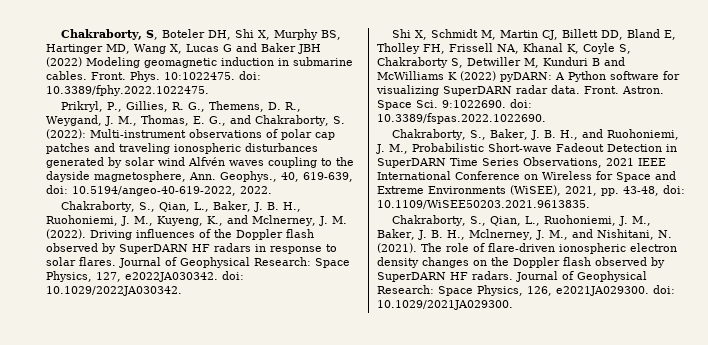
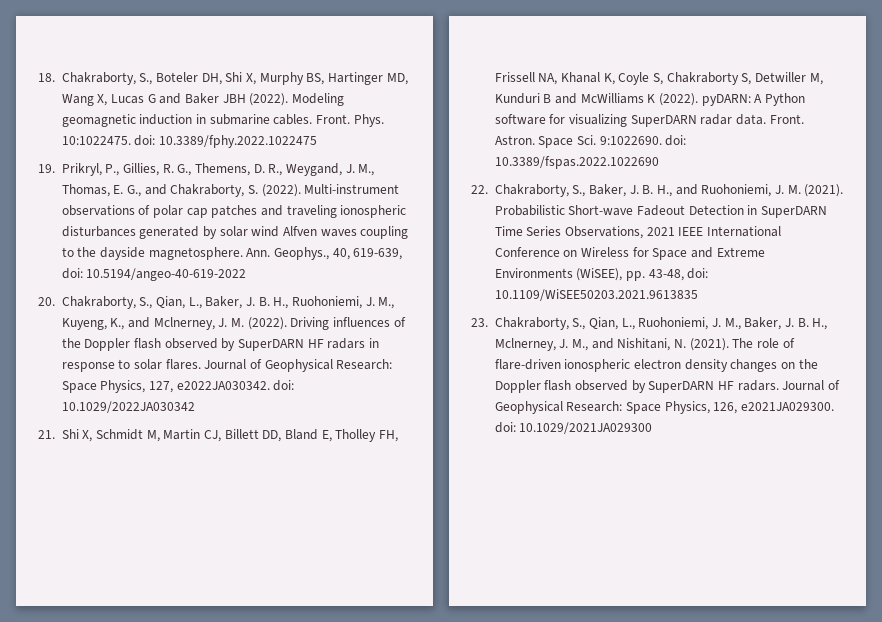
- Chakraborty, S, Boteler DH, Shi X, Murphy BS, Hartinger MD, Wang X, Lucas G and Baker JBH (2022) Modeling geomagnetic induction in submarine cables.
+ 18. Chakraborty, S., Boteler DH, Shi X, Murphy BS, Hartinger MD, Wang X, Lucas G and Baker JBH (2022). Modeling geomagnetic induction in submarine cables.
- 10.3389/fphy.2022.1022475.
- Prikryl, P., Gillies, R. G., Themens, D. R., Weygand, J. M., Thomas, E. G., and Chakraborty, S. (2022):
+ 10.3389/fphy.2022.1022475
+ 19. Prikryl, P., Gillies, R. G., Themens, D. R., Weygand, J. M., Thomas, E. G., and Chakraborty, S. (2022).
- Multi-instrument observations of polar cap patches and traveling ionospheric disturbances generated by solar wind Alfvén waves coupling to the dayside magnetosphere, Ann. Geophys., 40, 619-639, doi:
+ Multi-instrument observations of polar cap patches and traveling ionospheric disturbances generated by solar wind Alfven waves coupling to the dayside magnetosphere. Ann. Geophys., 40, 619-639, doi:
- 10.5194/angeo-40-619-2022, 2022.
- Chakraborty, S., Qian, L., Baker, J. B. H., Ruohoniemi, J. M., Kuyeng, K., and Mclnerney, J. M. (2022).
+ 10.5194/angeo-40-619-2022
+ 20. Chakraborty, S., Qian, L., Baker, J. B. H., Ruohoniemi, J. M., Kuyeng, K., and Mclnerney, J. M. (2022).
- Journal of Geophysical Research: Space Physics, 127, e2022JA030342. doi: 10.1029/2022JA030342.
- Shi X, Schmidt M, Martin CJ, Billett DD, Bland E, Tholley FH, Frissell NA, Khanal K, Coyle S, Chakraborty S, Detwiller M, Kunduri B and McWilliams K (2022) pyDARN: A Python software for visualizing SuperDARN radar data.
+ Journal of Geophysical Research: Space Physics, 127, e2022JA030342. doi: 10.1029/2022JA030342
+ 21. Shi X, Schmidt M, Martin CJ, Billett DD, Bland E, Tholley FH, Frissell NA, Khanal K, Coyle S, Chakraborty S, Detwiller M, Kunduri B and McWilliams K (2022). pyDARN: A Python software for visualizing SuperDARN radar data.
- Space Sci. 9:1022690. doi: 10.3389/fspas.2022.1022690.
- Chakraborty, S., Baker, J. B. H., and Ruohoniemi, J. M., Probabilistic Short-wave Fadeout Detection in SuperDARN Time Series Observations, 2021 IEEE International Conference on Wireless for Space and Extreme Environments (WiSEE), 2021, pp. 43-48, doi: 10.1109/WiSEE50203.2021.9613835.
- Chakraborty, S., Qian, L., Ruohoniemi, J. M., Baker, J. B. H., Mclnerney, J. M., and Nishitani, N. (2021).
+ Space Sci. 9:1022690. doi: 10.3389/fspas.2022.1022690
+ 22. Chakraborty, S., Baker, J. B. H., and Ruohoniemi, J. M. (2021). Probabilistic Short-wave Fadeout Detection in SuperDARN Time Series Observations, 2021 IEEE International Conference on Wireless for Space and Extreme Environments (WiSEE), pp. 43-48, doi: 10.1109/WiSEE50203.2021.9613835
+ 23. Chakraborty, S., Qian, L., Ruohoniemi, J. M., Baker, J. B. H., Mclnerney, J. M., and Nishitani, N. (2021).
- Journal of Geophysical Research: Space Physics, 126, e2021JA029300. doi: 10.1029/2021JA029300.
+ Journal of Geophysical Research: Space Physics, 126, e2021JA029300. doi: 10.1029/2021JA029300

